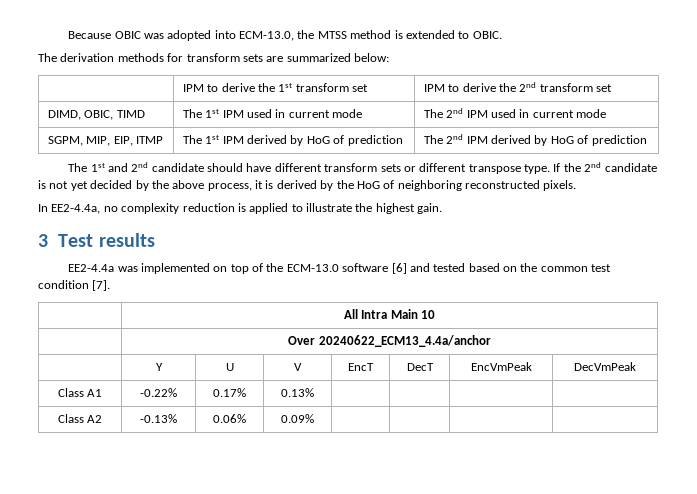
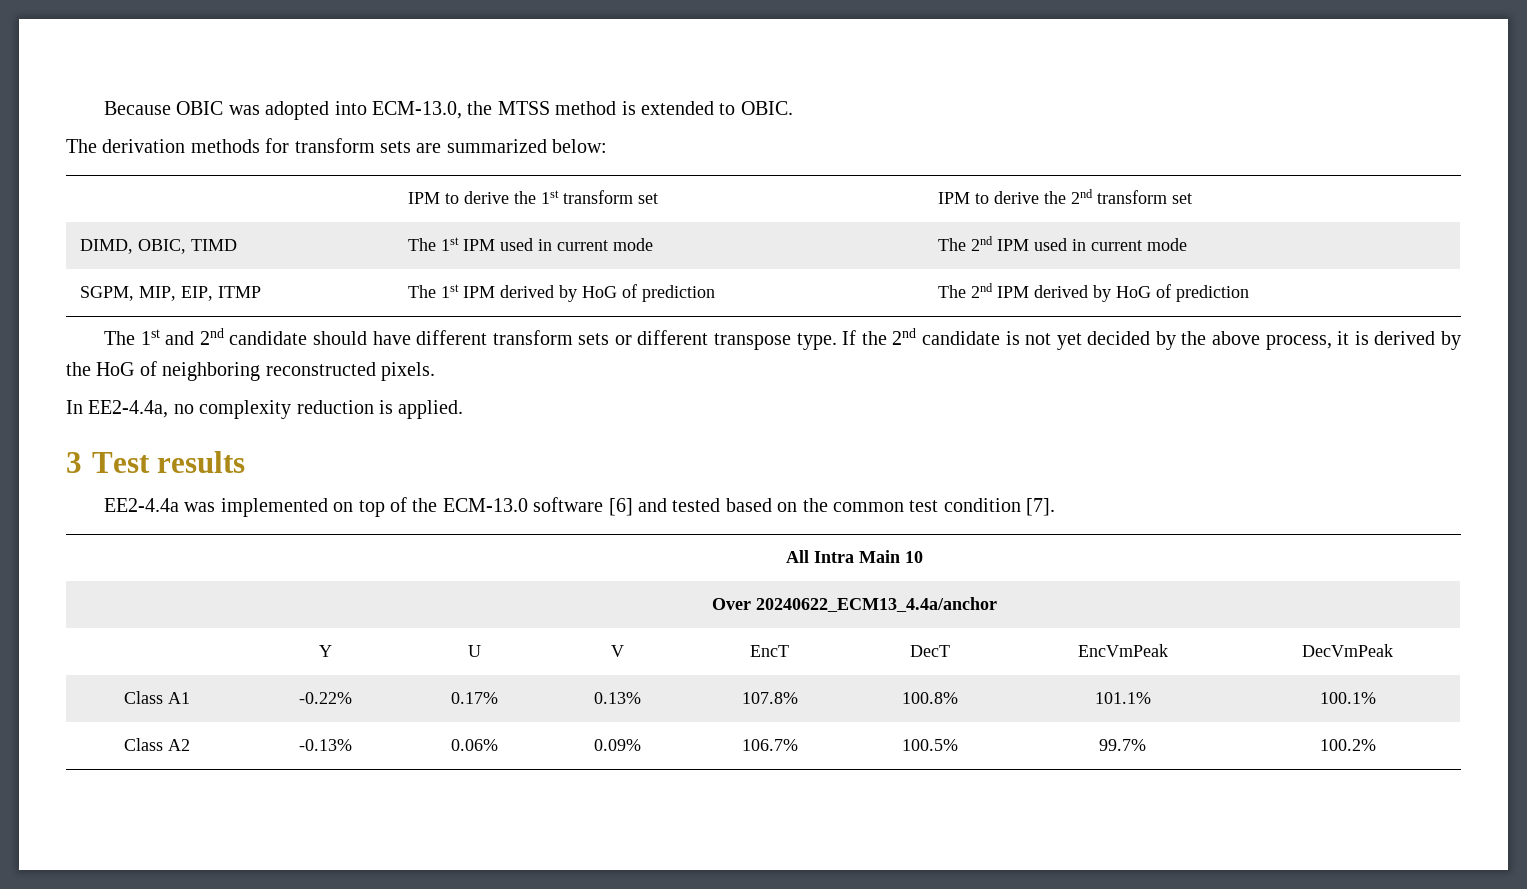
- In EE2-4.4a, no complexity reduction is applied to illustrate the highest gain.
+ In EE2-4.4a, no complexity reduction is applied.
- Class A1 | -0.22% | 0.17% | 0.13% | | | |
+ Class A1 | -0.22% | 0.17% | 0.13% | 107.8% | 100.8% | 101.1% | 100.1%
- Class A2 | -0.13% | 0.06% | 0.09% | | | |
+ Class A2 | -0.13% | 0.06% | 0.09% | 106.7% | 100.5% | 99.7% | 100.2%

